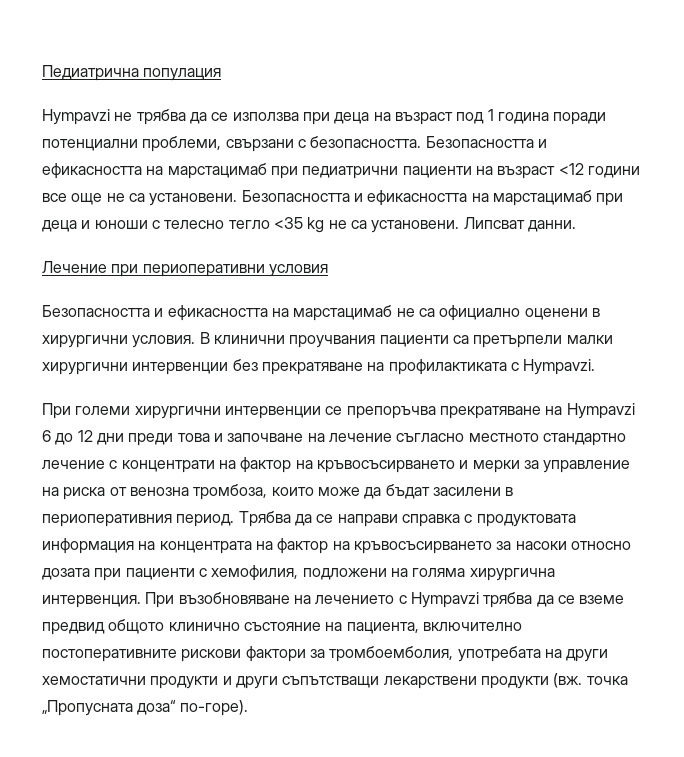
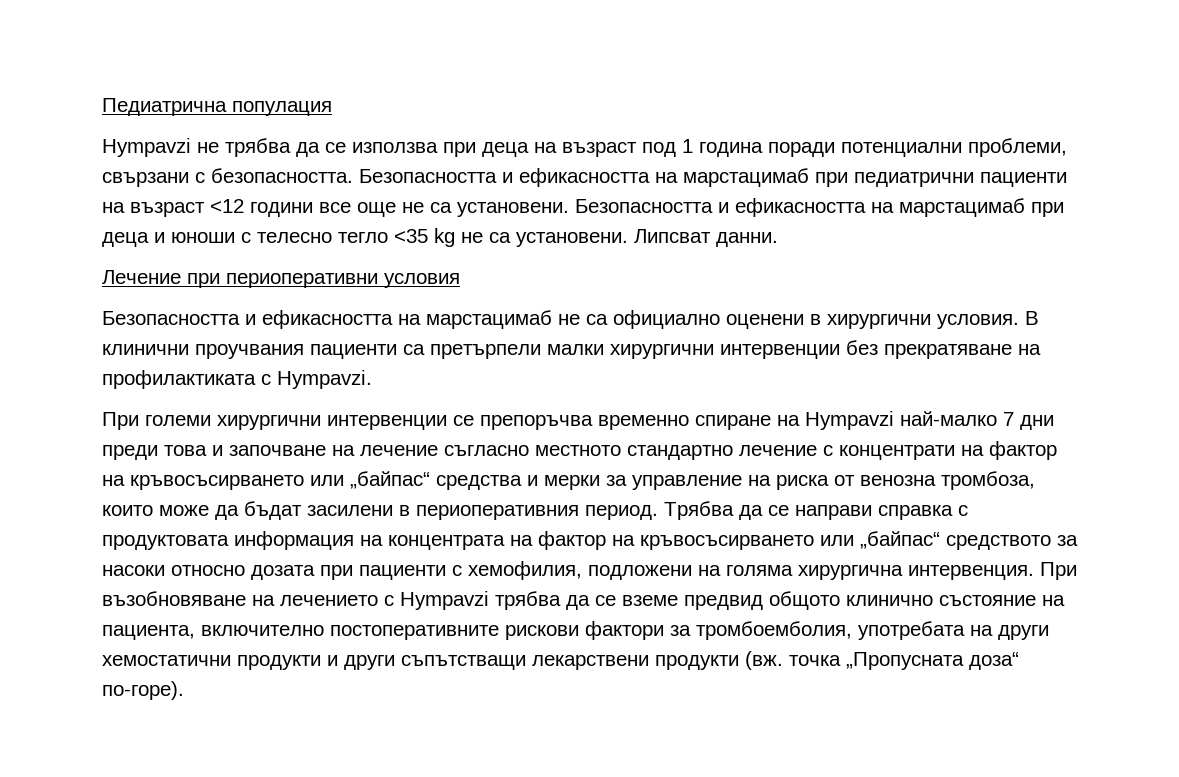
- При големи хирургични интервенции се препоръчва прекратяване на Hympavzi 6 до 12 дни преди това и започване на лечение съгласно местното стандартно лечение с концентрати на фактор на кръвосъсирването и мерки за управление на риска от венозна тромбоза, които може да бъдат засилени в периоперативния период.
+ При големи хирургични интервенции се препоръчва временно спиране на Hympavzi най-малко 7 дни преди това и започване на лечение съгласно местното стандартно лечение с концентрати на фактор на кръвосъсирването или „байпас“ средства и мерки за управление на риска от венозна тромбоза, които може да бъдат засилени в периоперативния период.
- Трябва да се направи справка с продуктовата информация на концентрата на фактор на кръвосъсирването за насоки относно дозата при пациенти с хемофилия, подложени на голяма хирургична интервенция.
+ Трябва да се направи справка с продуктовата информация на концентрата на фактор на кръвосъсирването или „байпас“ средството за насоки относно дозата при пациенти с хемофилия, подложени на голяма хирургична интервенция.

